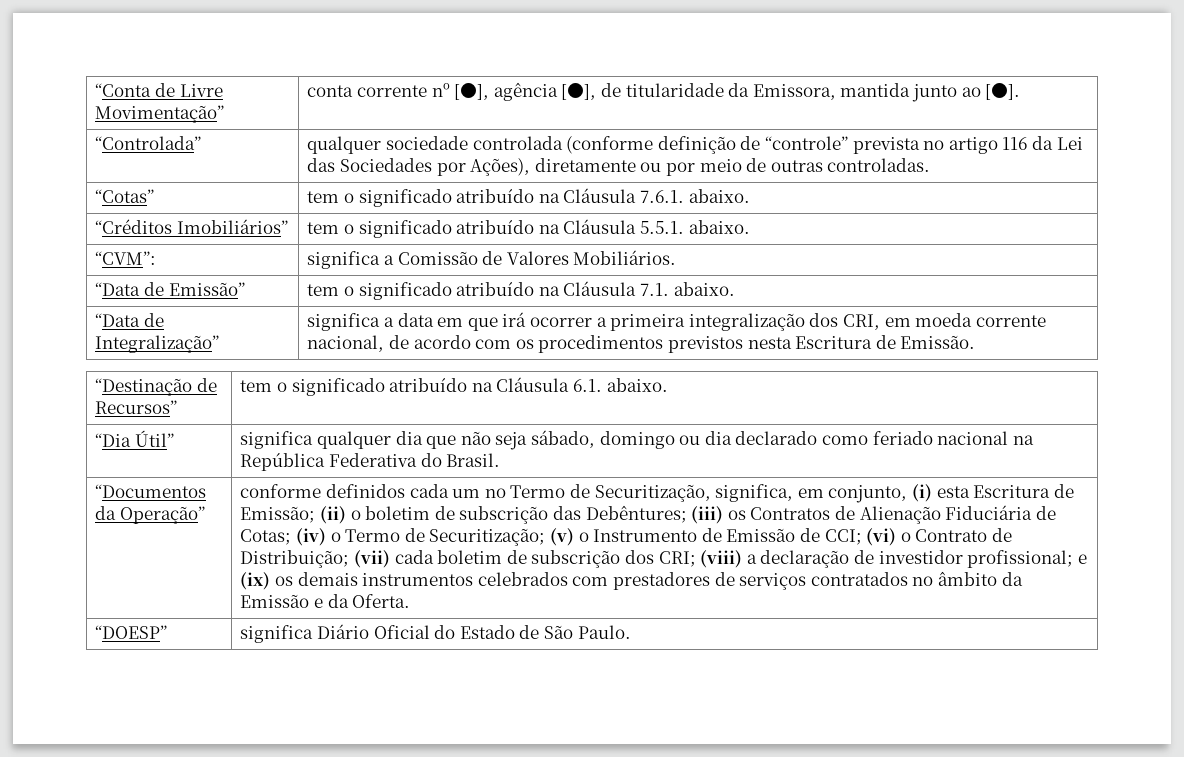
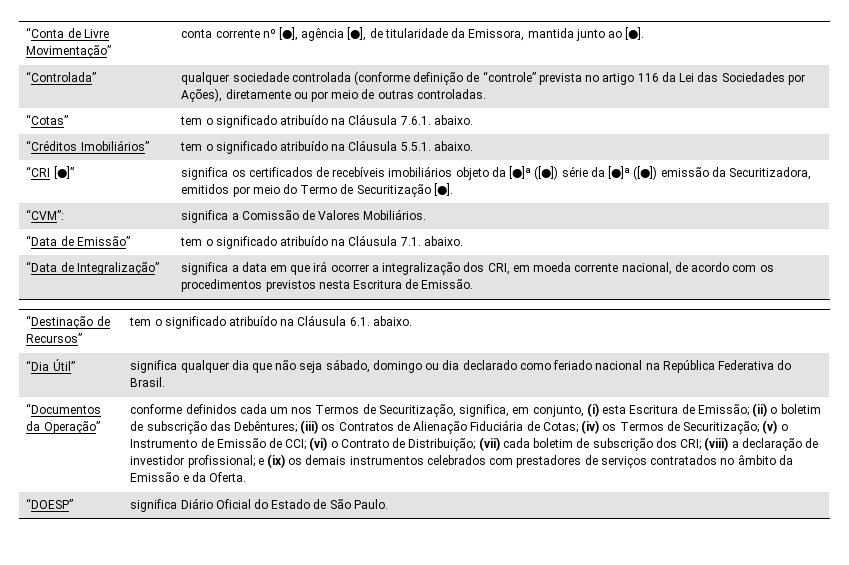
+ “CRI [●]” | significa os certificados de recebíveis imobiliários objeto da [●]ª ([●]) série da [●]ª ([●]) emissão da Securitizadora, emitidos por meio do Termo de Securitização [●].
- “Data de Integralização” | significa a data em que irá ocorrer a primeira integralização dos CRI, em moeda corrente nacional, de acordo com os procedimentos previstos nesta Escritura de Emissão.
+ “Data de Integralização” | significa a data em que irá ocorrer a integralização dos CRI, em moeda corrente nacional, de acordo com os procedimentos previstos nesta Escritura de Emissão.
- conforme definidos cada um no Termo de Securitização, significa, em conjunto, (i) esta Escritura de Emissão;
+ conforme definidos cada um nos Termos de Securitização, significa, em conjunto, (i) esta Escritura de Emissão;
- (iv) o Termo de Securitização;
+ (iv) os Termos de Securitização;

